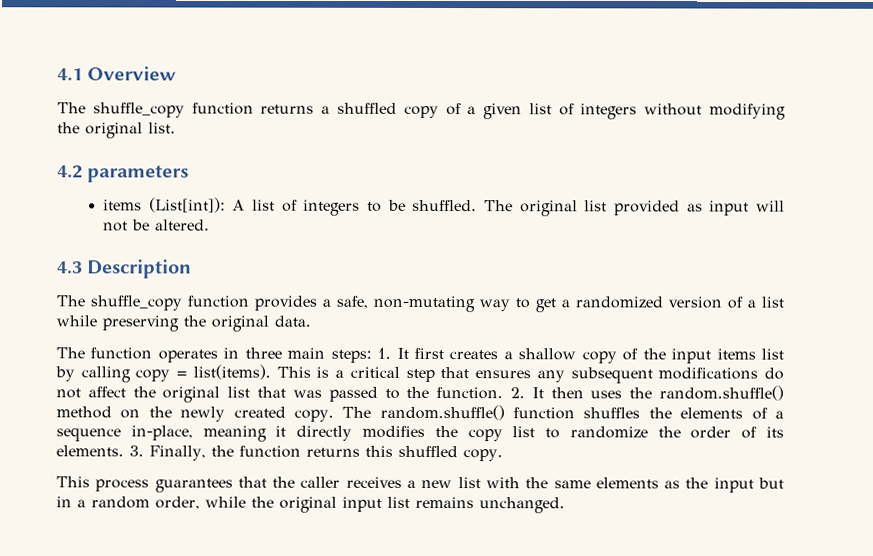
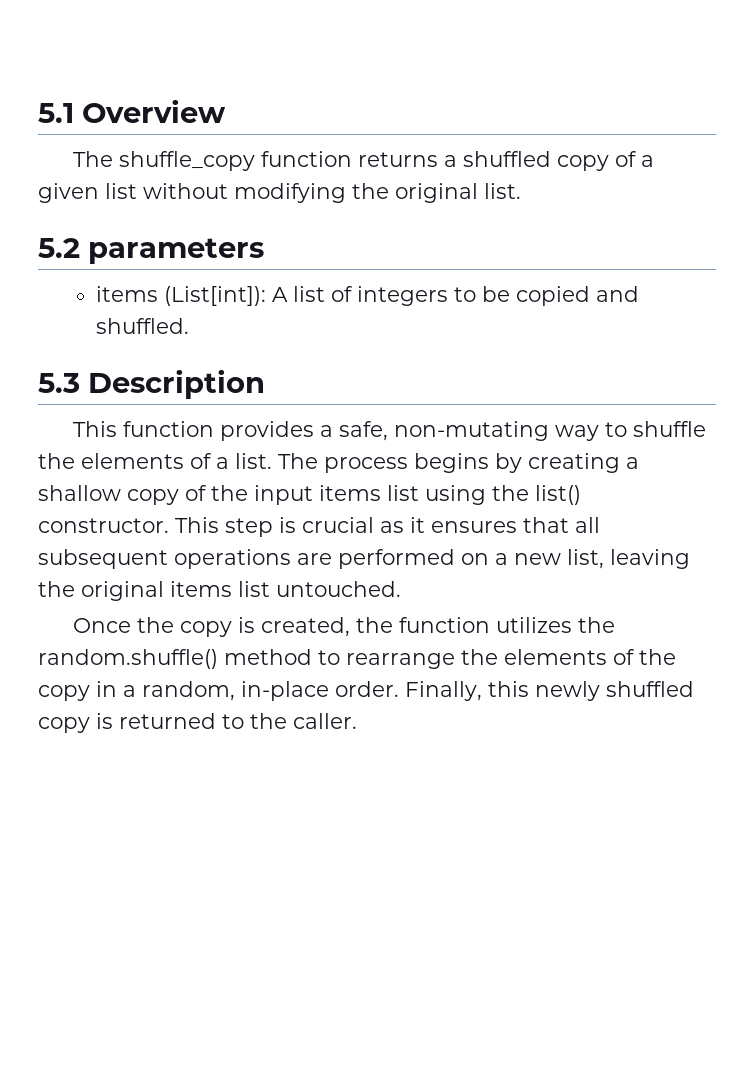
- 4.1 Overview
+ 5.1 Overview
- The shuffle_copy function returns a shuffled copy of a given list of integers without modifying the original list.
+ The shuffle_copy function returns a shuffled copy of a given list without modifying the original list.
- 4.2 parameters
+ 5.2 parameters
- items (List[int]): A list of integers to be shuffled. The original list provided as input will not be altered.
- 4.3 Description
+ items (List[int]): A list of integers to be copied and shuffled.
+ 5.3 Description
- The shuffle_copy function provides a safe, non-mutating way to get a randomized version of a list while preserving the original data.
- The function operates in three main steps: 1. It first creates a shallow copy of the input items list by calling copy = list(items). This is a critical step that ensures any subsequent modifications do not affect the original list that was passed to the function. 2. It then uses the random.shuffle() method on the newly created copy. The random.shuffle() function shuffles the elements of a sequence in-place, meaning it directly modifies the copy list to randomize the order of its elements. 3. Finally, the function returns this shuffled copy.
- This process guarantees that the caller receives a new list with the same elements as the input but in a random order, while the original input list remains unchanged.
+ This function provides a safe, non-mutating way to shuffle the elements of a list. The process begins by creating a shallow copy of the input items list using the list() constructor. This step is crucial as it ensures that all subsequent operations are performed on a new list, leaving the original items list untouched.
+ Once the copy is created, the function utilizes the random.shuffle() method to rearrange the elements of the copy in a random, in-place order. Finally, this newly shuffled copy is returned to the caller.

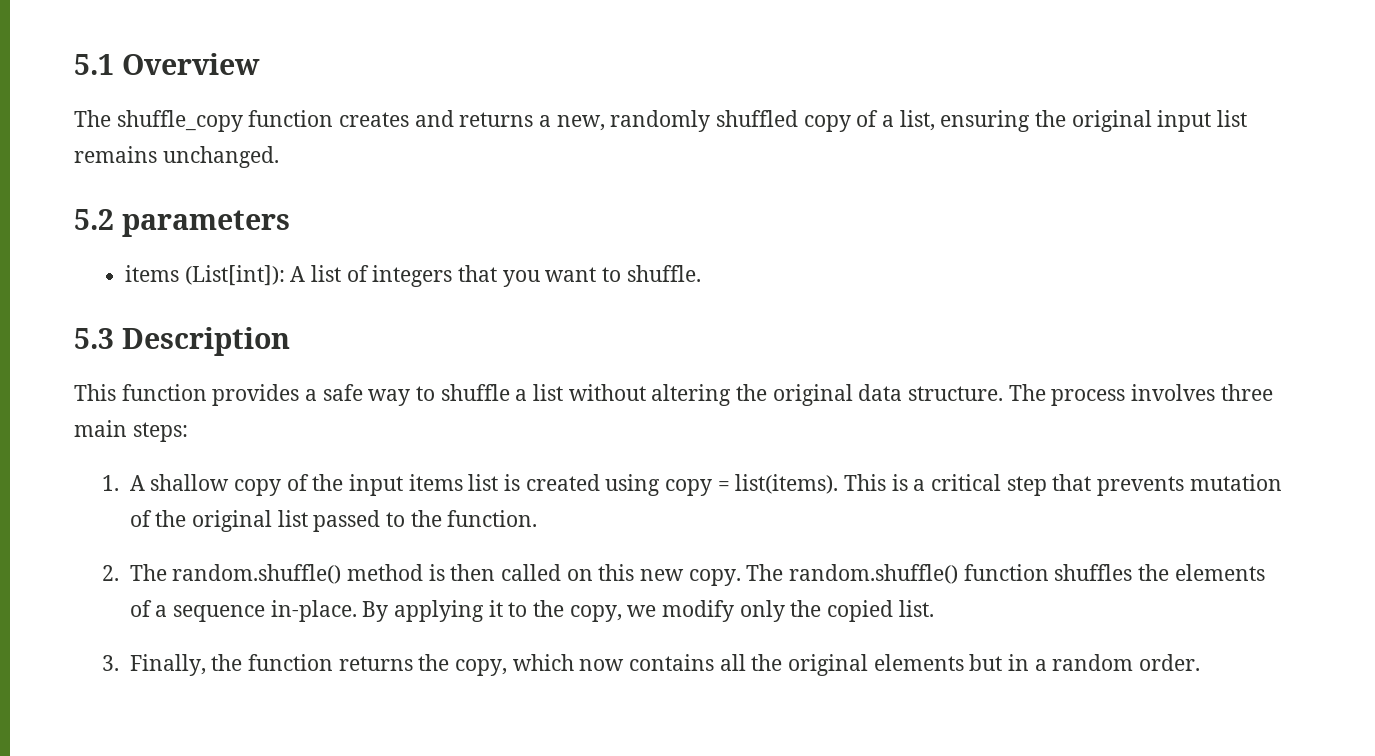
- The shuffle_copy function returns a shuffled copy of a given list without modifying the original list.
+ The shuffle_copy function creates and returns a new, randomly shuffled copy of a list, ensuring the original input list remains unchanged.
- items (List[int]): A list of integers to be copied and shuffled.
+ items (List[int]): A list of integers that you want to shuffle.
- This function provides a safe, non-mutating way to shuffle the elements of a list. The process begins by creating a shallow copy of the input items list using the list() constructor. This step is crucial as it ensures that all subsequent operations are performed on a new list, leaving the original items list untouched.
- Once the copy is created, the function utilizes the random.shuffle() method to rearrange the elements of the copy in a random, in-place order. Finally, this newly shuffled copy is returned to the caller.
+ This function provides a safe way to shuffle a list without altering the original data structure. The process involves three main steps:
+ 1. A shallow copy of the input items list is created using copy = list(items). This is a critical step that prevents mutation of the original list passed to the function.
+ 2. The random.shuffle() method is then called on this new copy. The random.shuffle() function shuffles the elements of a sequence in-place. By applying it to the copy, we modify only the copied list.
+ 3. Finally, the function returns the copy, which now contains all the original elements but in a random order.

